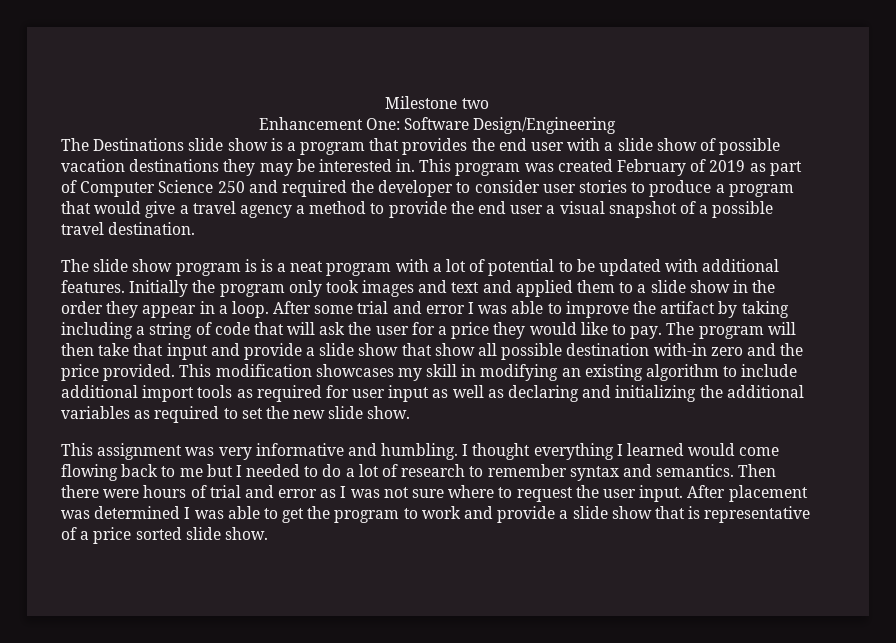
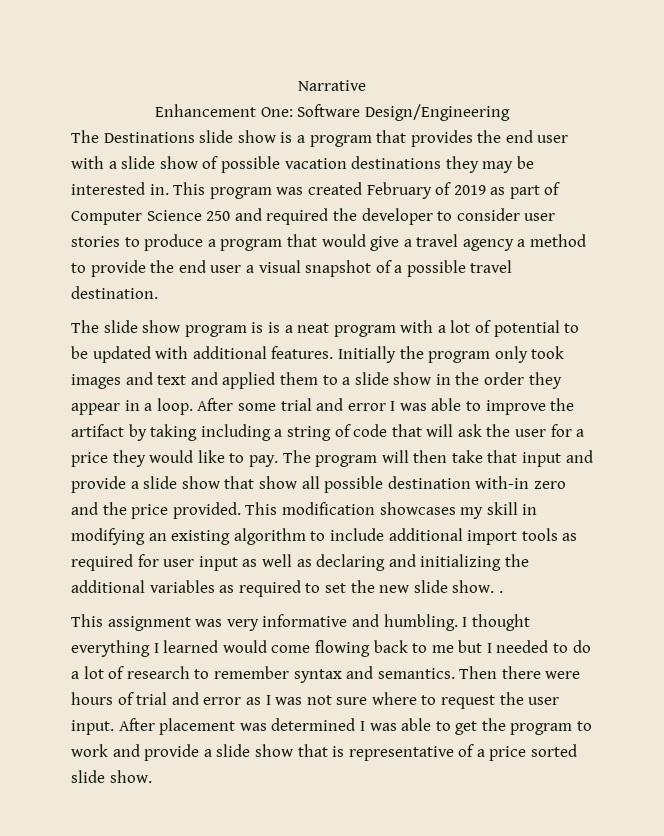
- Milestone two
+ Narrative
- This modification showcases my skill in modifying an existing algorithm to include additional import tools as required for user input as well as declaring and initializing the additional variables as required to set the new slide show.
+ This modification showcases my skill in modifying an existing algorithm to include additional import tools as required for user input as well as declaring and initializing the additional variables as required to set the new slide show. .

